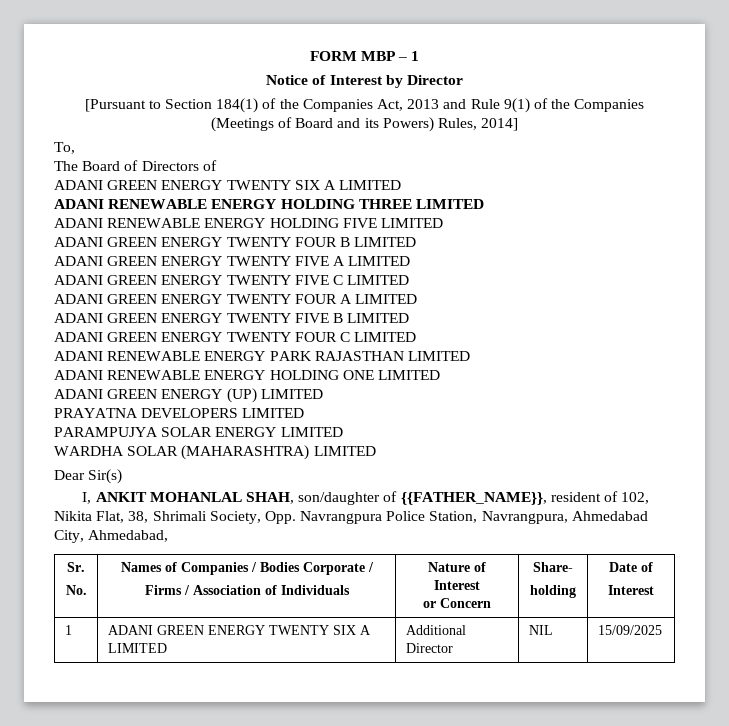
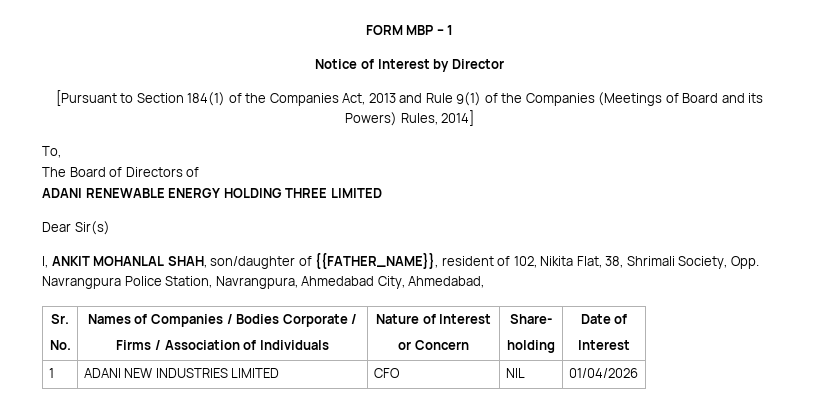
  The Board of Directors of
- ADANI GREEN ENERGY TWENTY SIX A LIMITED
- ADANI RENEWABLE ENERGY HOLDING FIVE LIMITED
- ADANI GREEN ENERGY TWENTY FOUR B LIMITED
- ADANI GREEN ENERGY TWENTY FIVE A LIMITED
- ADANI GREEN ENERGY TWENTY FIVE C LIMITED
- ADANI GREEN ENERGY TWENTY FOUR A LIMITED
- ADANI GREEN ENERGY TWENTY FIVE B LIMITED
- ADANI GREEN ENERGY TWENTY FOUR C LIMITED
- ADANI RENEWABLE ENERGY PARK RAJASTHAN LIMITED
- ADANI RENEWABLE ENERGY HOLDING ONE LIMITED
- ADANI GREEN ENERGY (UP) LIMITED
- PRAYATNA DEVELOPERS LIMITED
- PARAMPUJYA SOLAR ENERGY LIMITED
- WARDHA SOLAR (MAHARASHTRA) LIMITED
- 1 | ADANI GREEN ENERGY TWENTY SIX A LIMITED | Additional Director | NIL | 15/09/2025
+ 1 | ADANI NEW INDUSTRIES LIMITED | CFO | NIL | 01/04/2026

